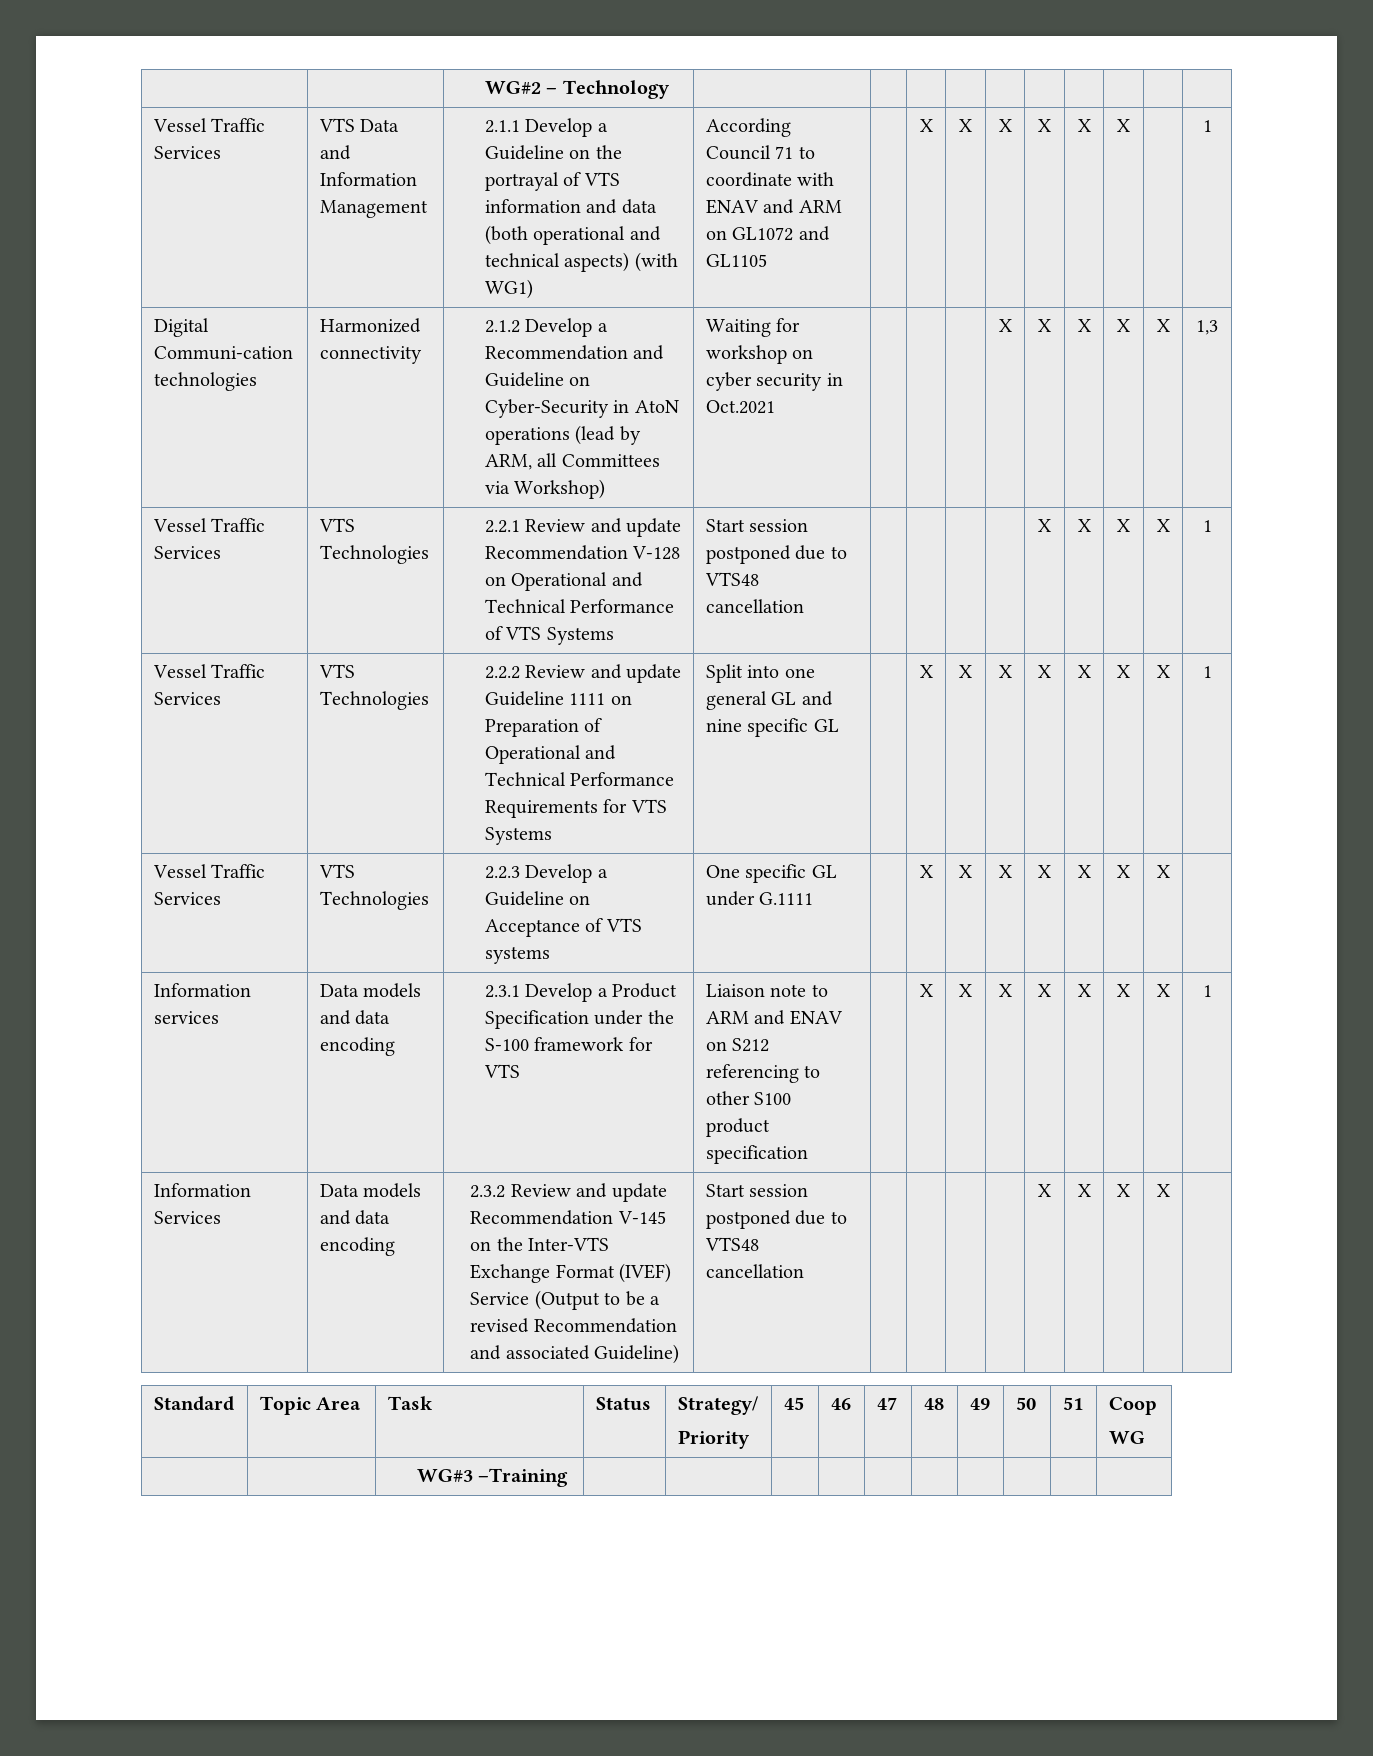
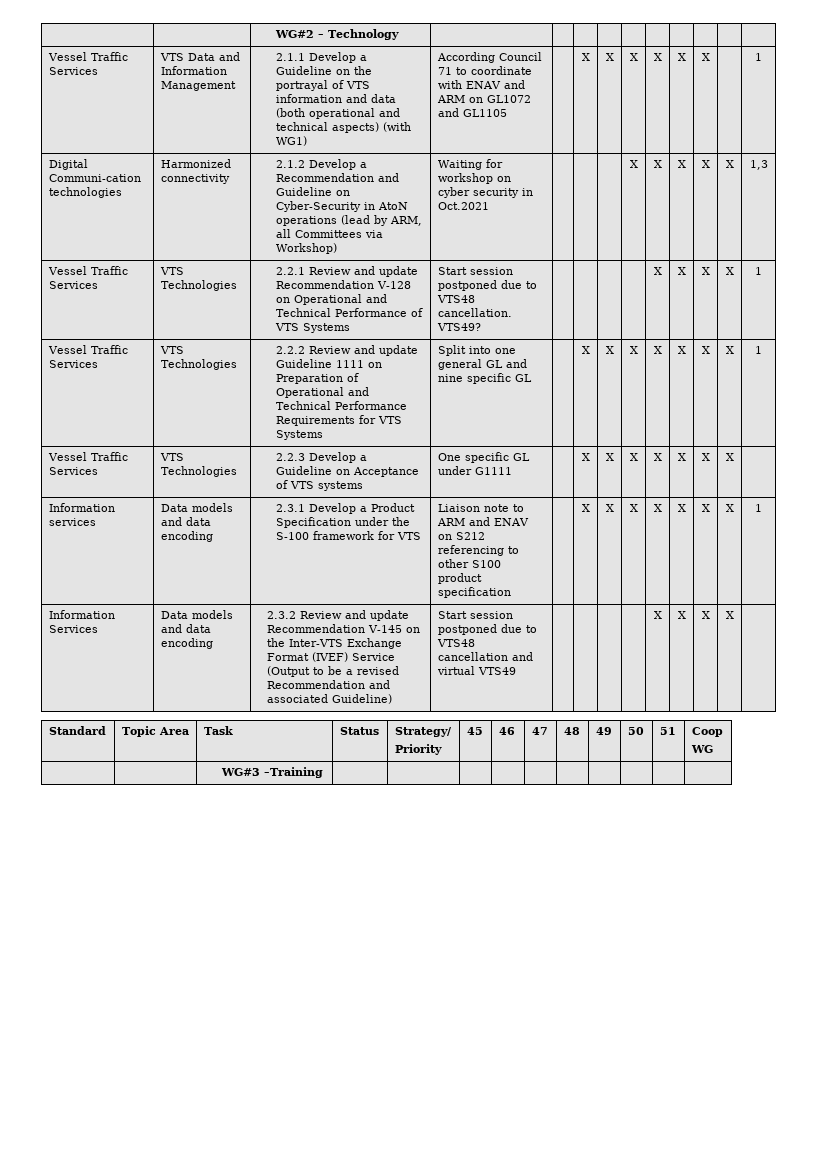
- Vessel Traffic Services | VTS Technologies | 2.2.1 Review and update Recommendation V-128 on Operational and Technical Performance of VTS Systems | Start session postponed due to VTS48 cancellation | | | | | X | X | X | X | 1
+ Vessel Traffic Services | VTS Technologies | 2.2.1 Review and update Recommendation V-128 on Operational and Technical Performance of VTS Systems | Start session postponed due to VTS48 cancellation. VTS49? | | | | | X | X | X | X | 1
- Vessel Traffic Services | VTS Technologies | 2.2.3 Develop a Guideline on Acceptance of VTS systems | One specific GL under G.1111 | | X | X | X | X | X | X | X |
+ Vessel Traffic Services | VTS Technologies | 2.2.3 Develop a Guideline on Acceptance of VTS systems | One specific GL under G1111 | | X | X | X | X | X | X | X |
- 2.3.2 Review and update Recommendation V-145 on the Inter-VTS Exchange Format (IVEF) Service (Output to be a revised Recommendation and associated Guideline) | Start session postponed due to VTS48 cancellation
+ 2.3.2 Review and update Recommendation V-145 on the Inter-VTS Exchange Format (IVEF) Service (Output to be a revised Recommendation and associated Guideline) | Start session postponed due to VTS48 cancellation and virtual VTS49

